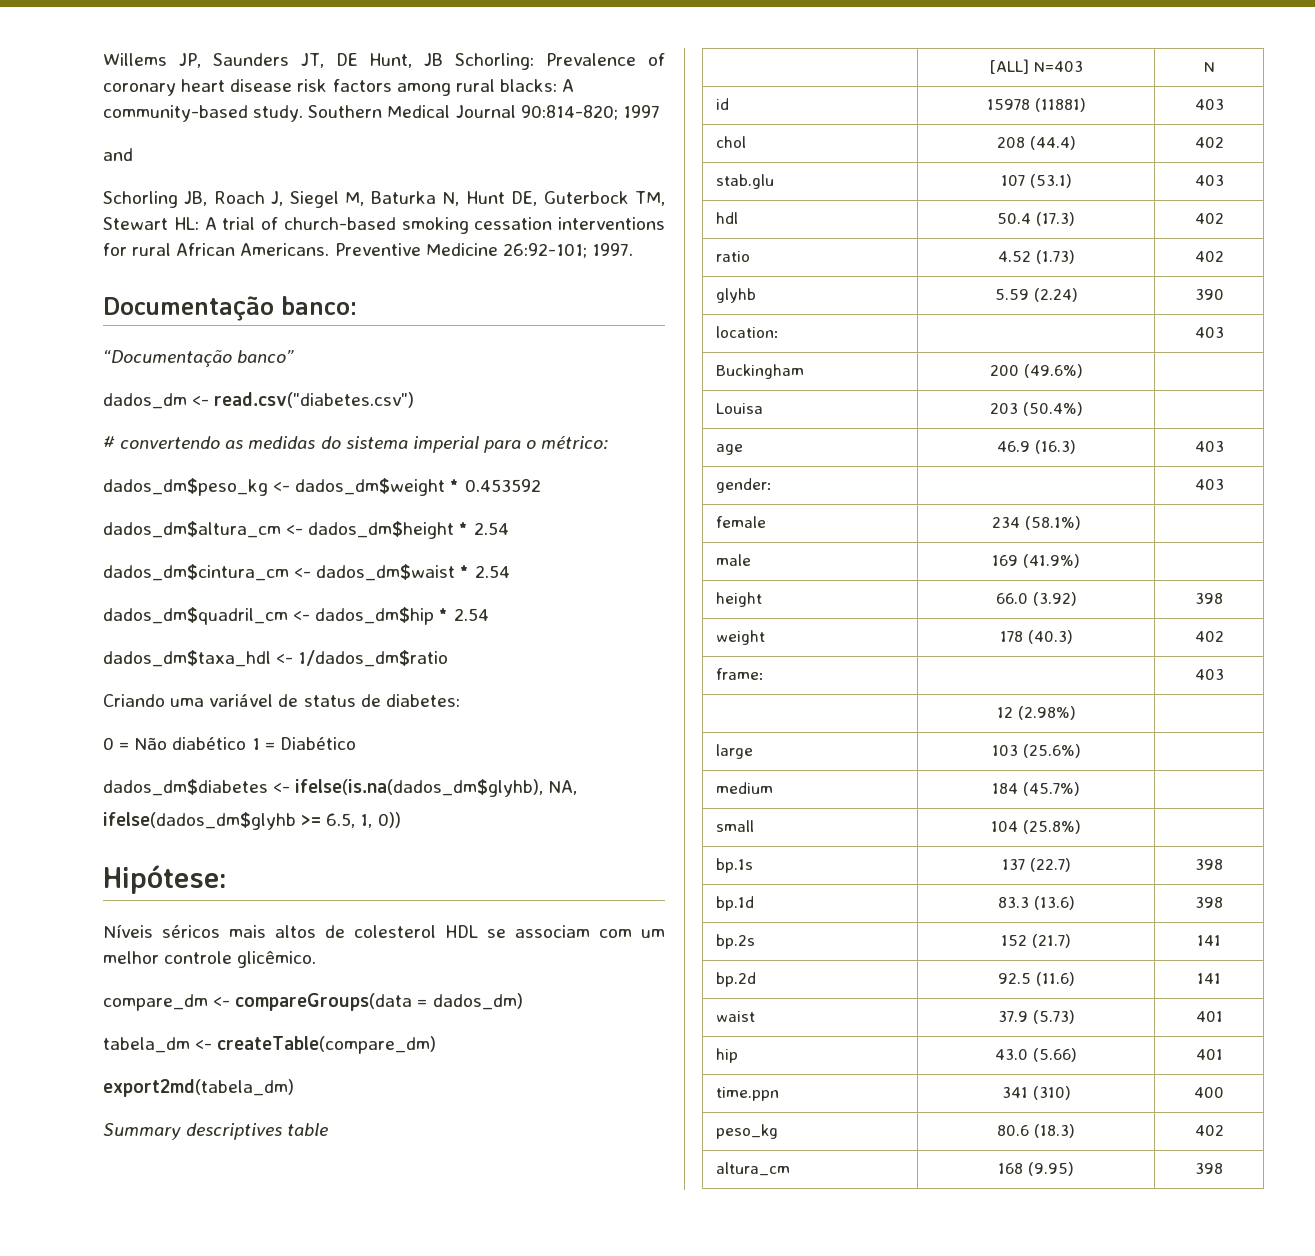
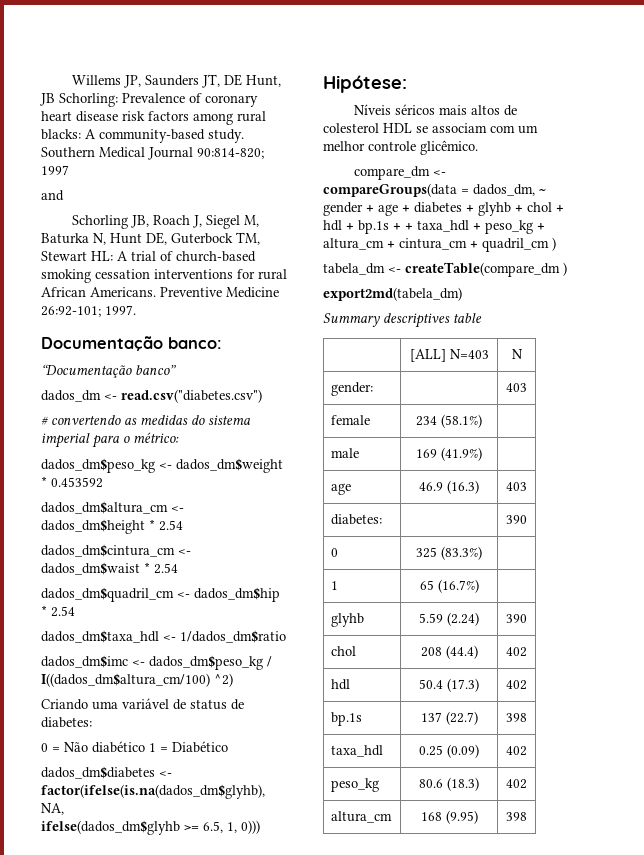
+ dados_dm$imc <- dados_dm$peso_kg / I((dados_dm$altura_cm/100) ^2)
- dados_dm$diabetes <- ifelse(is.na(dados_dm$glyhb), NA,
+ dados_dm$diabetes <- factor(ifelse(is.na(dados_dm$glyhb), NA,
- ifelse(dados_dm$glyhb >= 6.5, 1, 0))
+ ifelse(dados_dm$glyhb >= 6.5, 1, 0)))
- compare_dm <- compareGroups(data = dados_dm)
+ compare_dm <- compareGroups(data = dados_dm, ~ gender + age + diabetes + glyhb + chol + hdl + bp.1s + + taxa_hdl + peso_kg + altura_cm + cintura_cm + quadril_cm )
- tabela_dm <- createTable(compare_dm)
+ tabela_dm <- createTable(compare_dm )
- id | 15978 (11881) | 403
- chol | 208 (44.4) | 402
- stab.glu | 107 (53.1) | 403
- hdl | 50.4 (17.3) | 402
- ratio | 4.52 (1.73) | 402
- glyhb | 5.59 (2.24) | 390
- location: | | 403
- Buckingham | 200 (49.6%) |
- Louisa | 203 (50.4%) |
- age | 46.9 (16.3) | 403
- height | 66.0 (3.92) | 398
- weight | 178 (40.3) | 402
- frame: | | 403
- | 12 (2.98%) |
- large | 103 (25.6%) |
- medium | 184 (45.7%) |
- small | 104 (25.8%) |
+ age | 46.9 (16.3) | 403
+ diabetes: | | 390
+ 0 | 325 (83.3%) |
+ 1 | 65 (16.7%) |
+ glyhb | 5.59 (2.24) | 390
+ chol | 208 (44.4) | 402
+ hdl | 50.4 (17.3) | 402
  bp.1s | 137 (22.7) | 398
- bp.1d | 83.3 (13.6) | 398
- bp.2s | 152 (21.7) | 141
- bp.2d | 92.5 (11.6) | 141
- waist | 37.9 (5.73) | 401
- hip | 43.0 (5.66) | 401
- time.ppn | 341 (310) | 400
+ taxa_hdl | 0.25 (0.09) | 402

